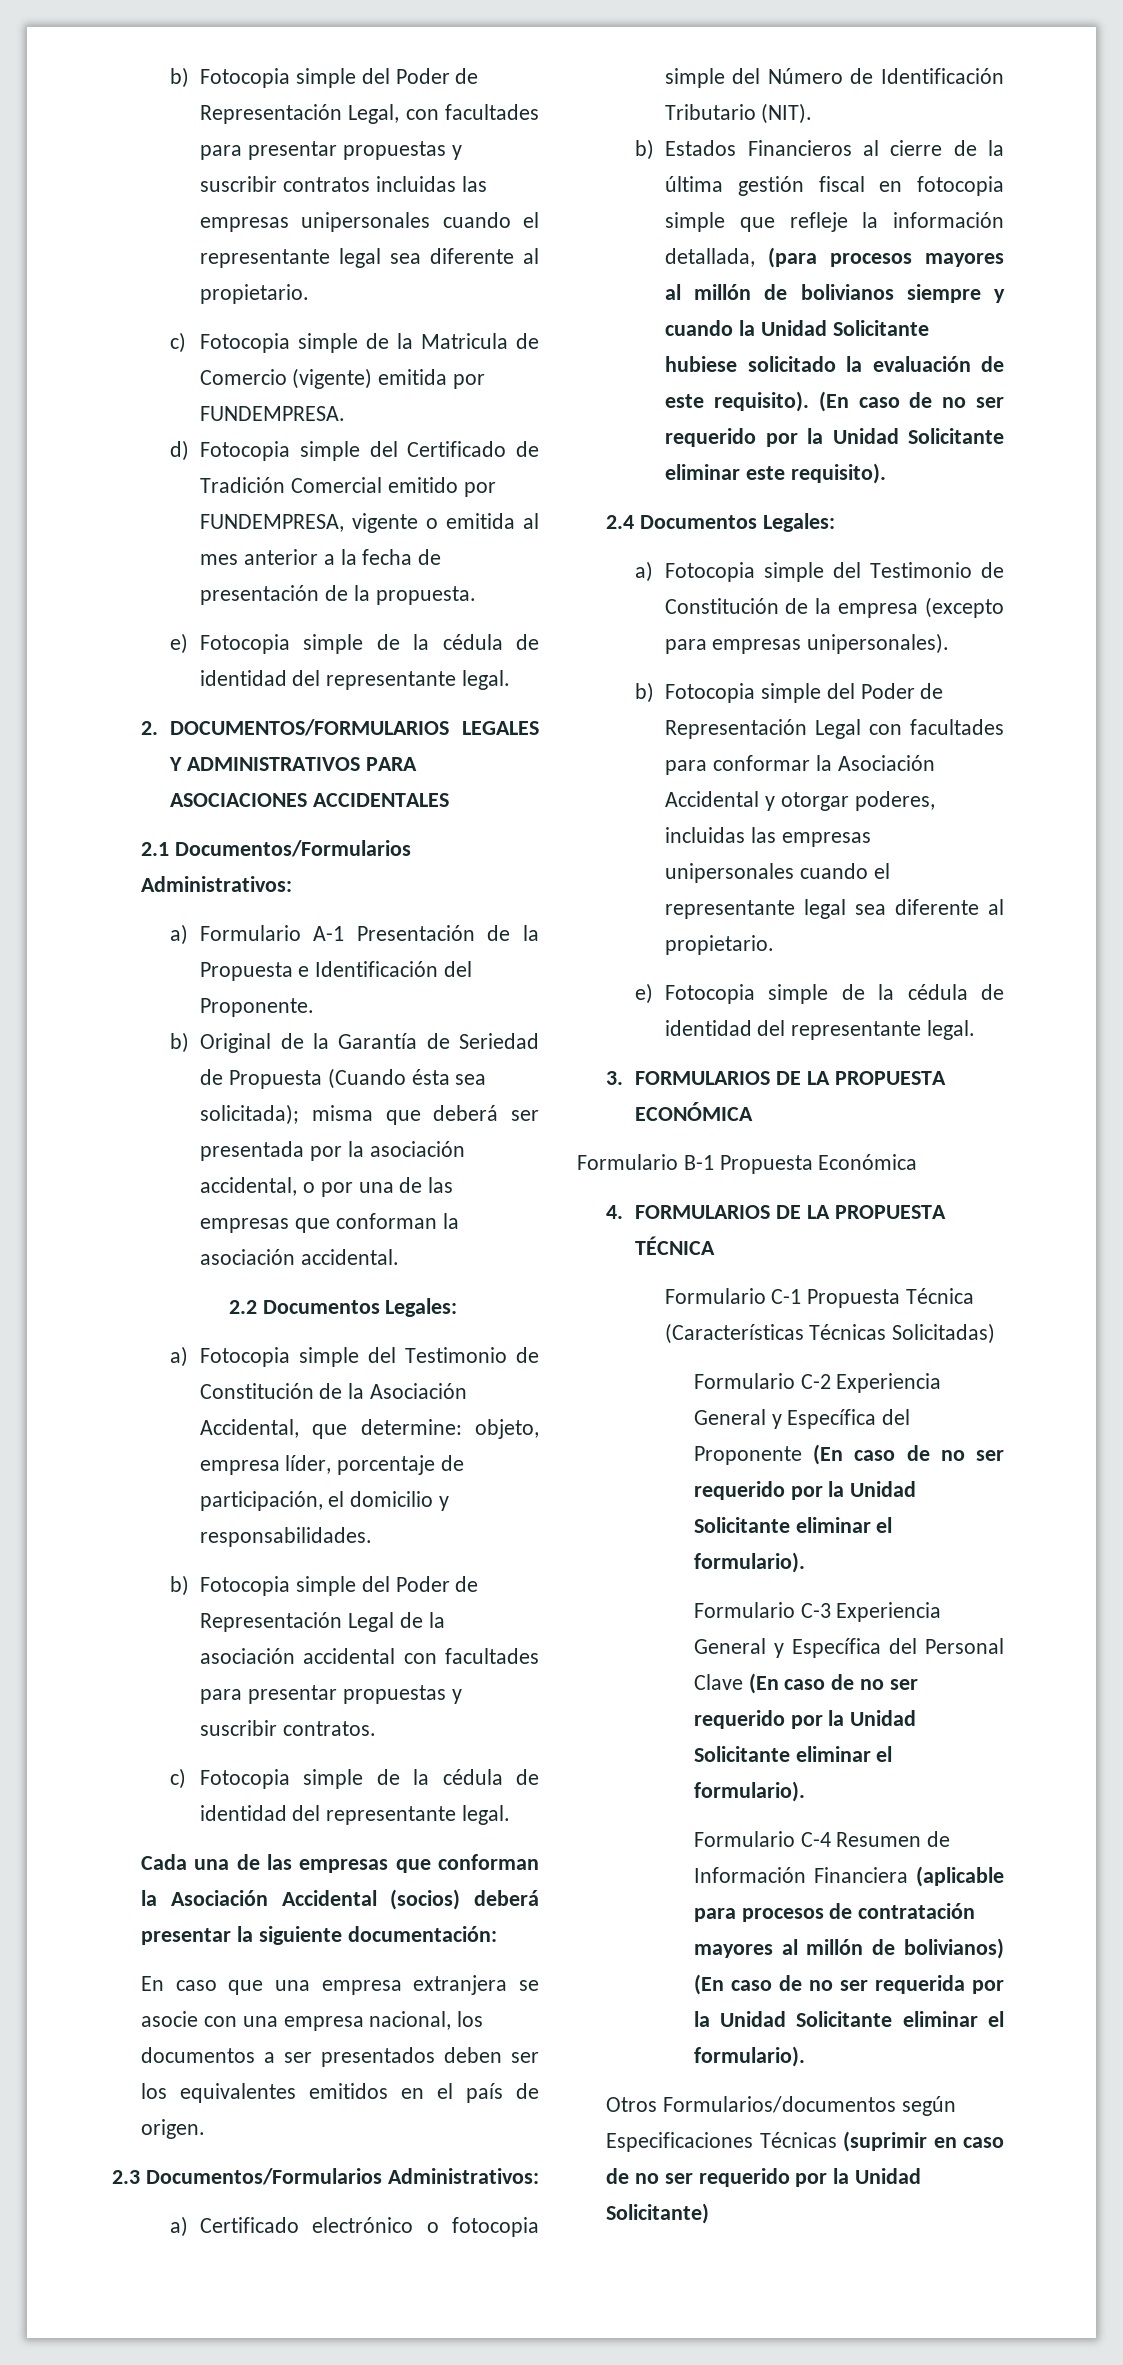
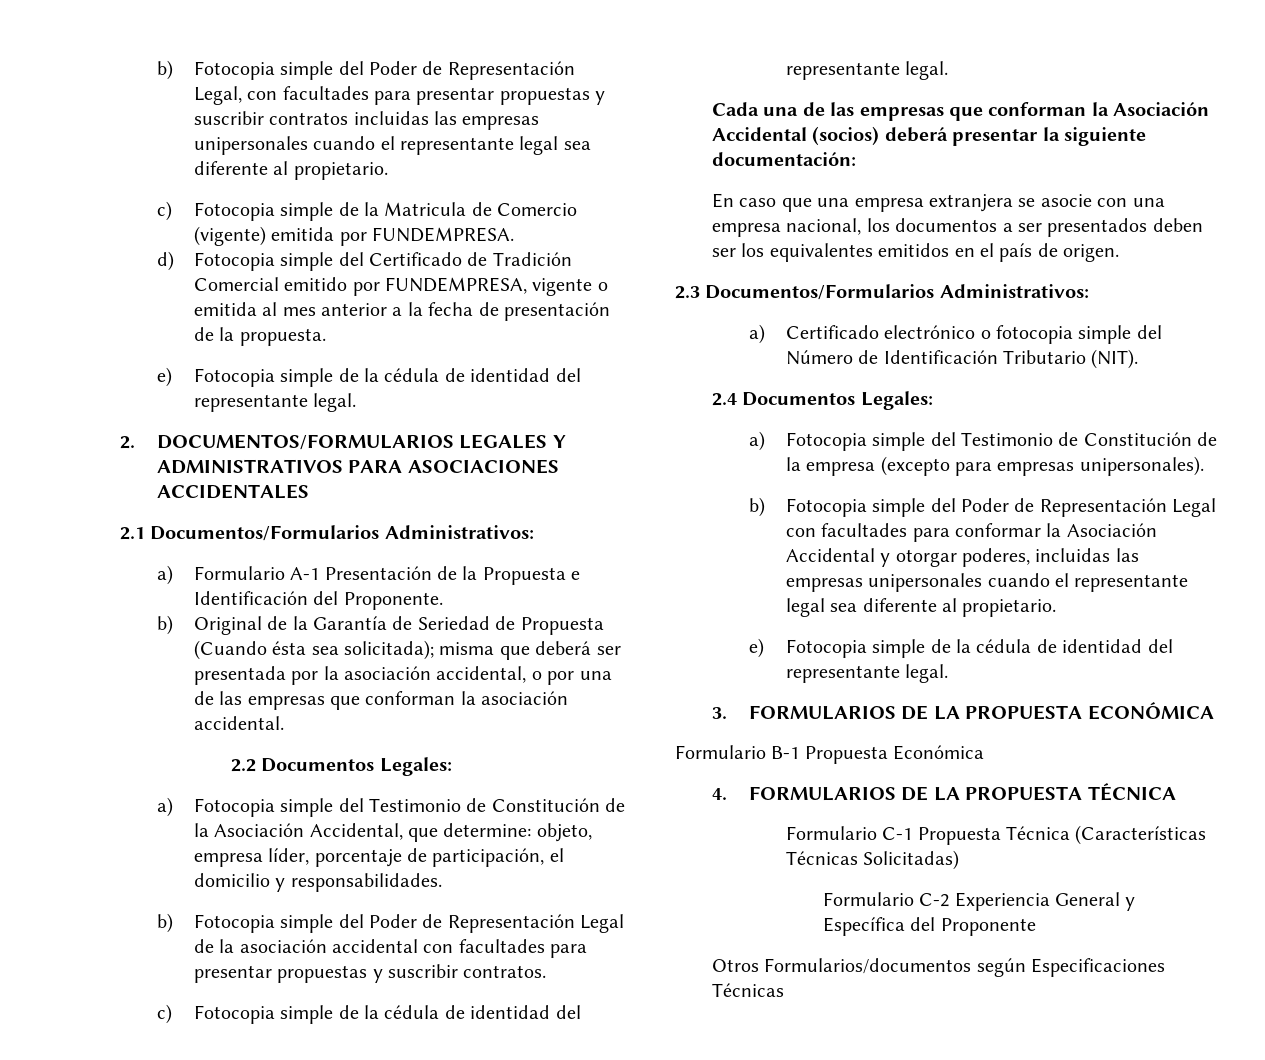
- b) Estados Financieros al cierre de la última gestión fiscal en fotocopia simple que refleje la información detallada, (para procesos mayores al millón de bolivianos siempre y cuando la Unidad Solicitante hubiese solicitado la evaluación de este requisito). (En caso de no ser requerido por la Unidad Solicitante eliminar este requisito).
- Formulario C-2 Experiencia General y Específica del Proponente (En caso de no ser requerido por la Unidad Solicitante eliminar el formulario).
- Formulario C-3 Experiencia General y Específica del Personal Clave (En caso de no ser requerido por la Unidad Solicitante eliminar el formulario).
- Formulario C-4 Resumen de Información Financiera (aplicable para procesos de contratación mayores al millón de bolivianos) (En caso de no ser requerida por la Unidad Solicitante eliminar el formulario).
+ Formulario C-2 Experiencia General y Específica del Proponente
- Otros Formularios/documentos según Especificaciones Técnicas (suprimir en caso de no ser requerido por la Unidad Solicitante)
+ Otros Formularios/documentos según Especificaciones Técnicas

